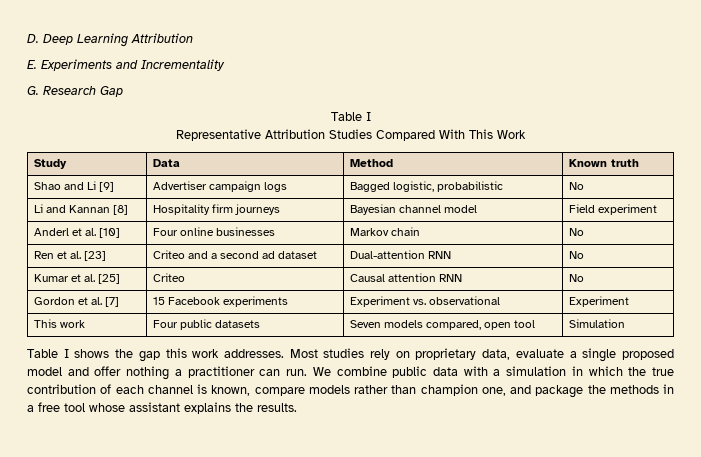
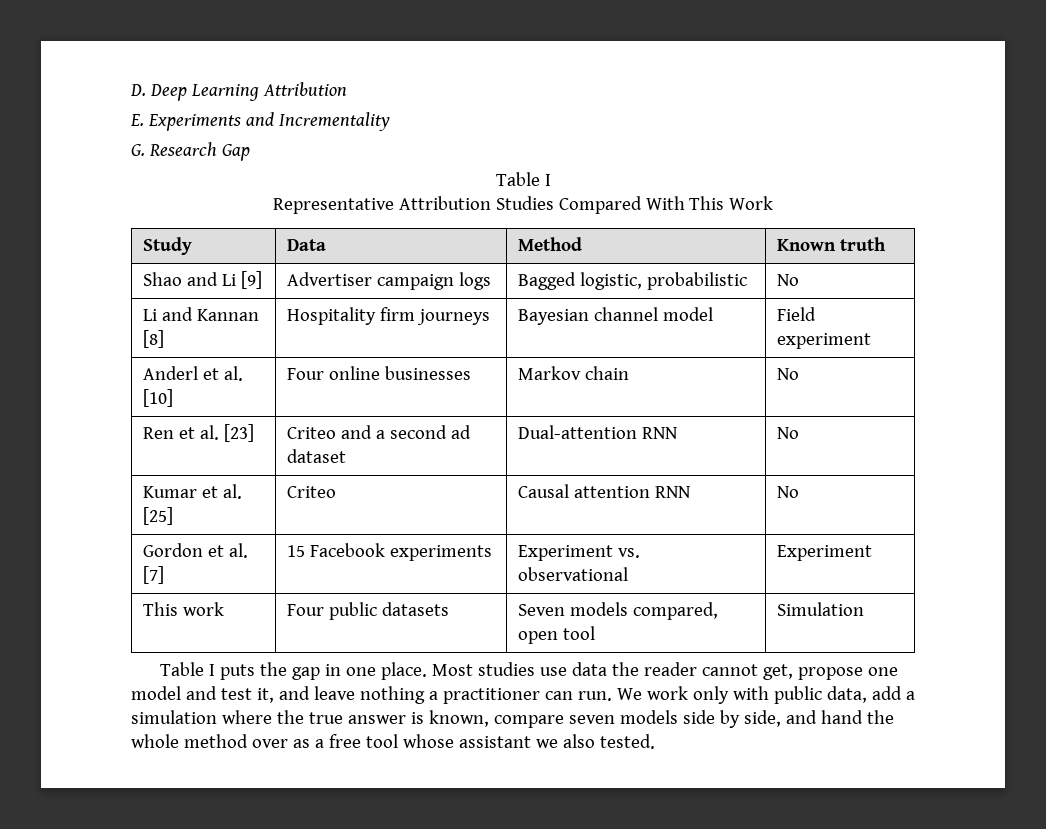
- Table I shows the gap this work addresses. Most studies rely on proprietary data, evaluate a single proposed model and offer nothing a practitioner can run.
+ Table I puts the gap in one place. Most studies use data the reader cannot get, propose one model and test it, and leave nothing a practitioner can run.
- We combine public data with a simulation in which the true contribution of each channel is known, compare models rather than champion one, and package the methods in a free tool whose assistant explains the results.
+ We work only with public data, add a simulation where the true answer is known, compare seven models side by side, and hand the whole method over as a free tool whose assistant we also tested.

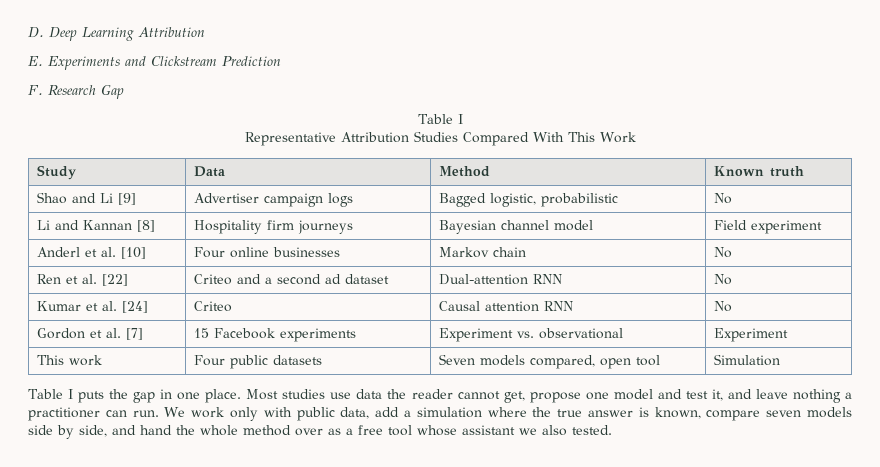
- E. Experiments and Incrementality
- G. Research Gap
+ E. Experiments and Clickstream Prediction
+ F. Research Gap
- Ren et al. [23] | Criteo and a second ad dataset | Dual-attention RNN | No
+ Ren et al. [22] | Criteo and a second ad dataset | Dual-attention RNN | No
- Kumar et al. [25] | Criteo | Causal attention RNN | No
+ Kumar et al. [24] | Criteo | Causal attention RNN | No

